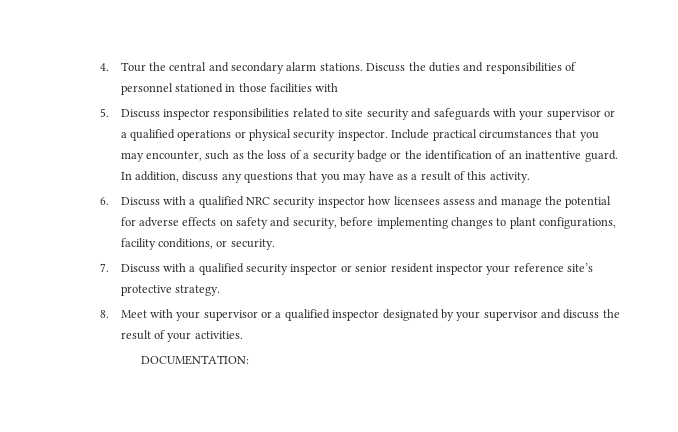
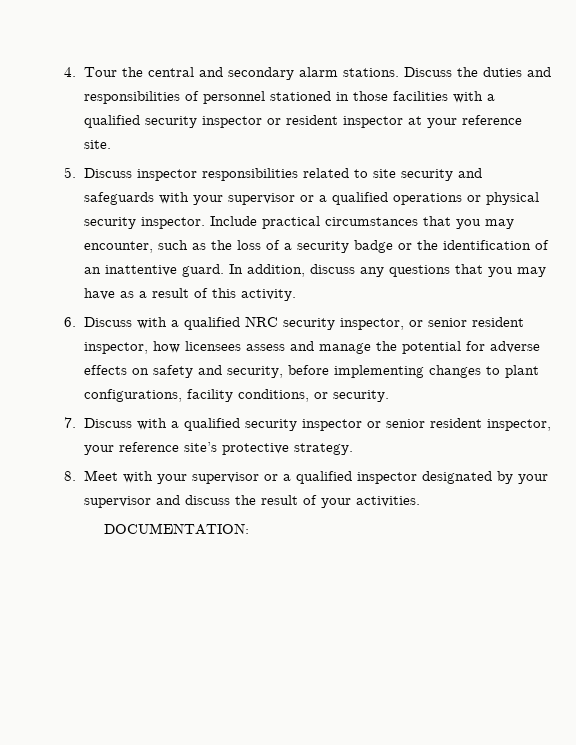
- Discuss the duties and responsibilities of personnel stationed in those facilities with
+ Discuss the duties and responsibilities of personnel stationed in those facilities with a qualified security inspector or resident inspector at your reference site.
- 6. Discuss with a qualified NRC security inspector how licensees assess and manage the potential for adverse effects on safety and security, before implementing changes to plant configurations, facility conditions, or security.
+ 6. Discuss with a qualified NRC security inspector, or senior resident inspector, how licensees assess and manage the potential for adverse effects on safety and security, before implementing changes to plant configurations, facility conditions, or security.
- 7. Discuss with a qualified security inspector or senior resident inspector your reference site’s protective strategy.
+ 7. Discuss with a qualified security inspector or senior resident inspector, your reference site’s protective strategy.

